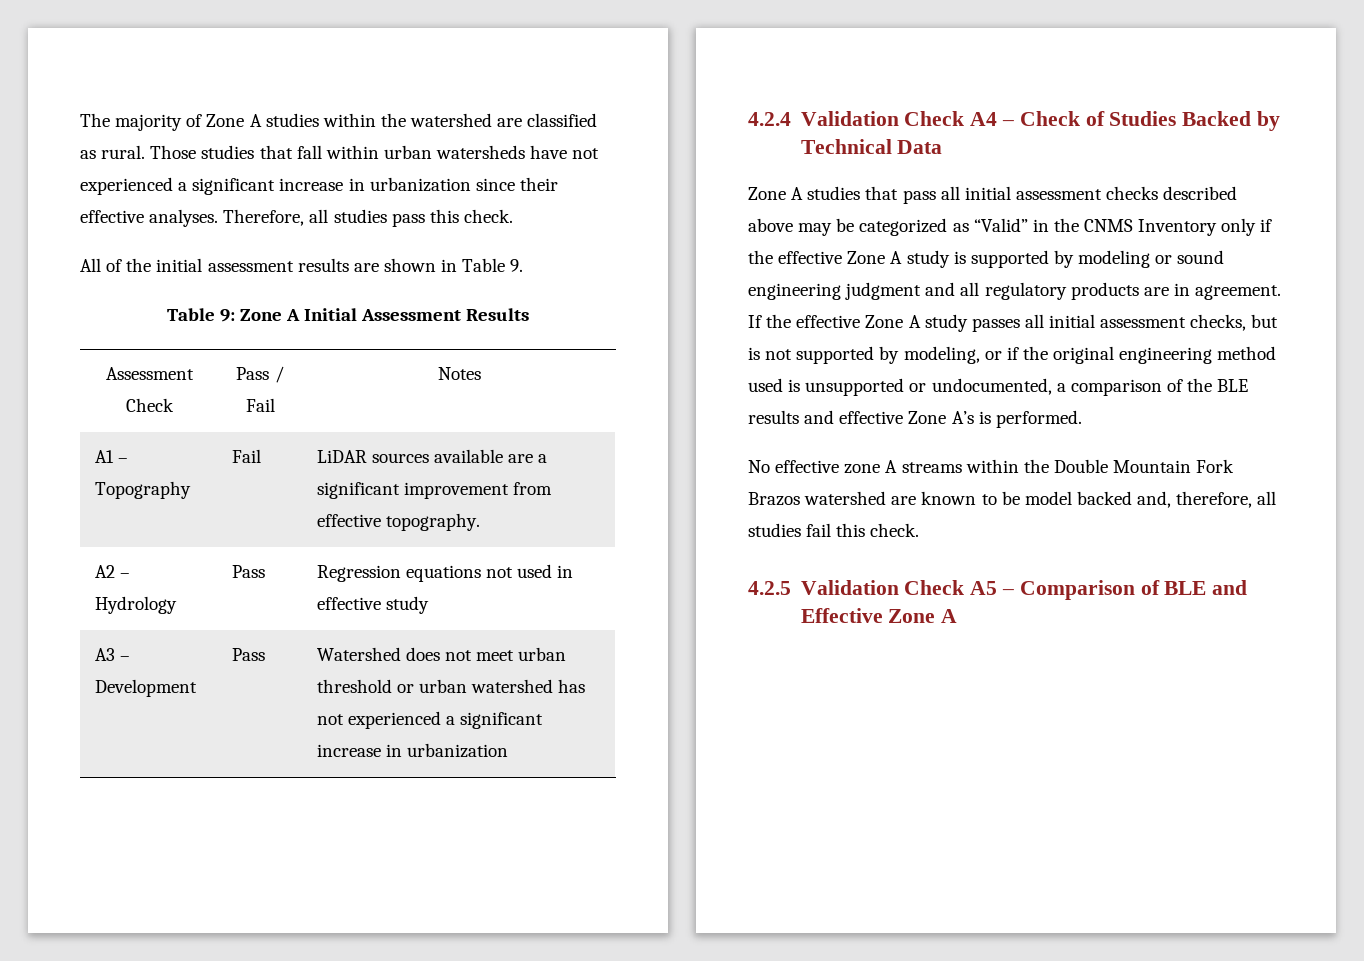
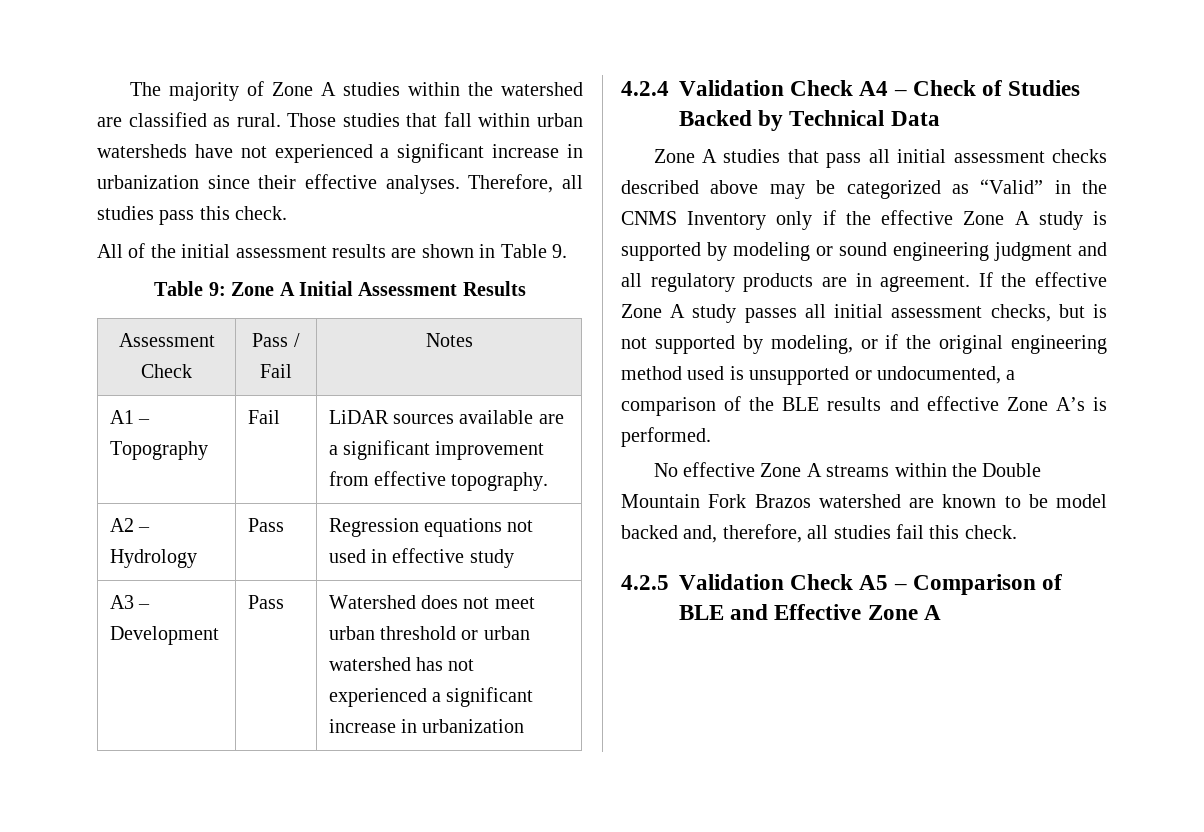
- No effective zone A streams within the Double Mountain Fork Brazos watershed are known to be model backed and, therefore, all studies fail this check.
+ No effective Zone A streams within the Double Mountain Fork Brazos watershed are known to be model backed and, therefore, all studies fail this check.

